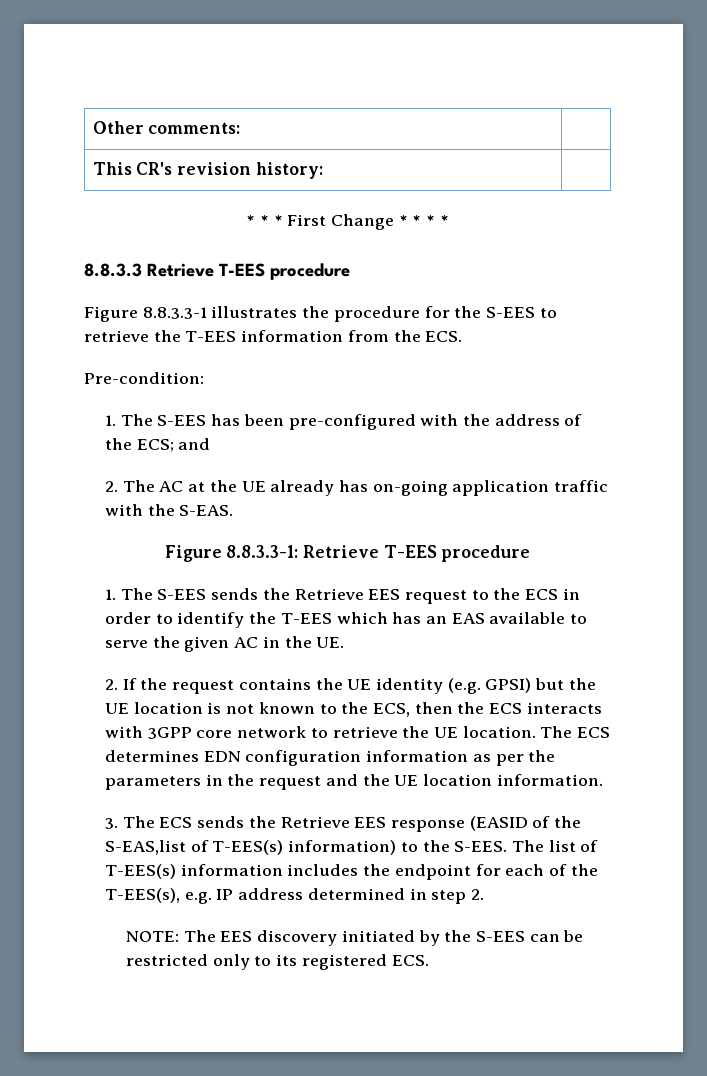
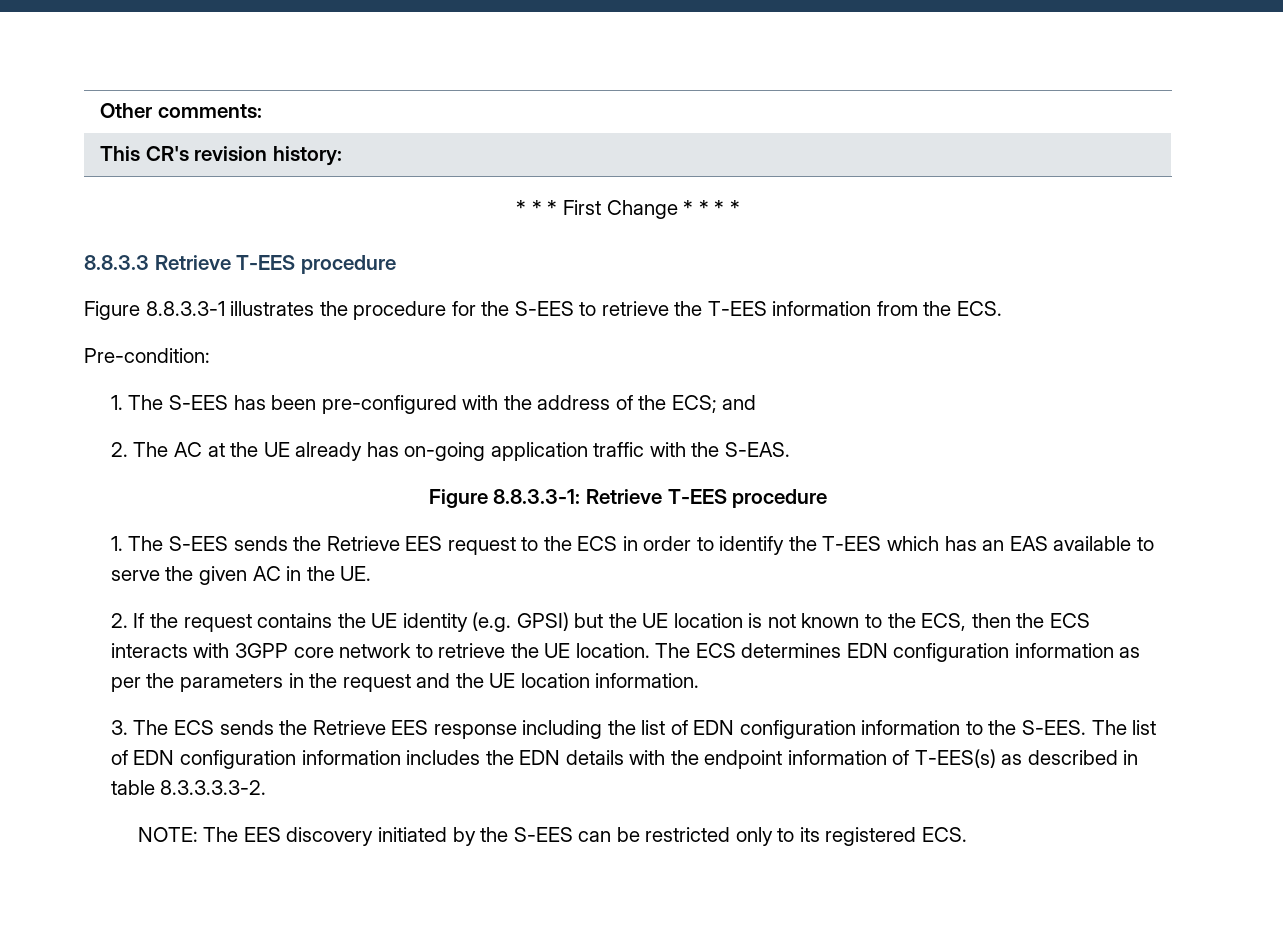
- 3. The ECS sends the Retrieve EES response (EASID of the S-EAS,list of T-EES(s) information) to the S-EES.
+ 3. The ECS sends the Retrieve EES response including the list of EDN configuration information to the S-EES.
- The list of T-EES(s) information includes the endpoint for each of the T-EES(s), e.g. IP address determined in step 2.
+ The list of EDN configuration information includes the EDN details with the endpoint information of T-EES(s) as described in table 8.3.3.3.3-2.

